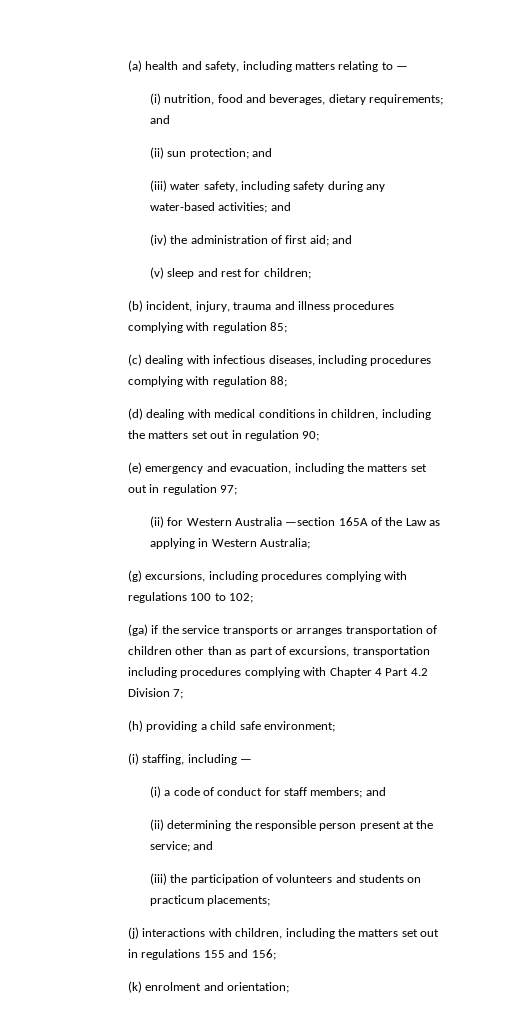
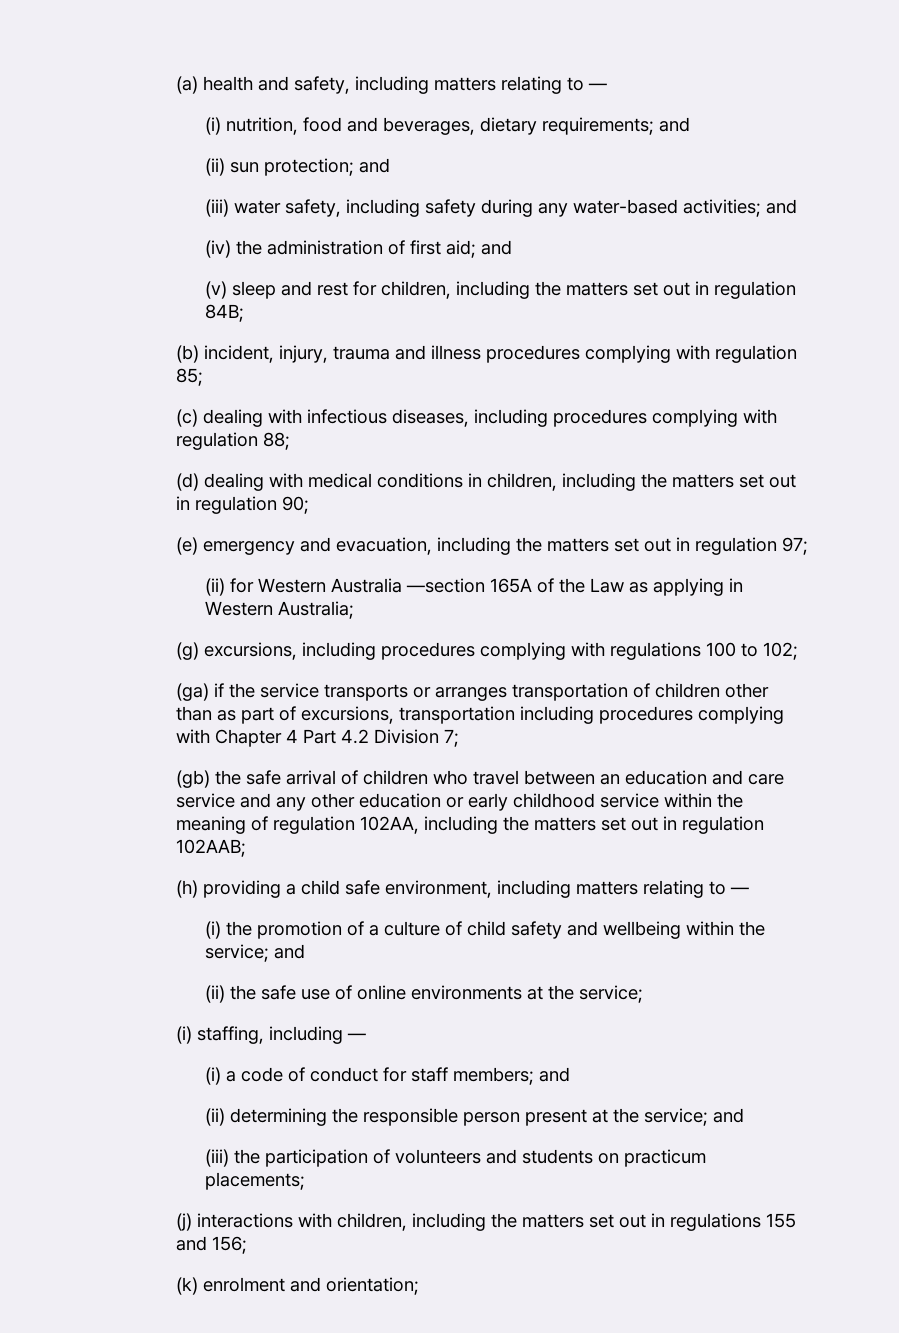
- (v) sleep and rest for children;
+ (v) sleep and rest for children, including the matters set out in regulation 84B;
+ (gb) the safe arrival of children who travel between an education and care service and any other education or early childhood service within the meaning of regulation 102AA, including the matters set out in regulation 102AAB;
- (h) providing a child safe environment;
+ (h) providing a child safe environment, including matters relating to —
+ (i) the promotion of a culture of child safety and wellbeing within the service; and
+ (ii) the safe use of online environments at the service;

